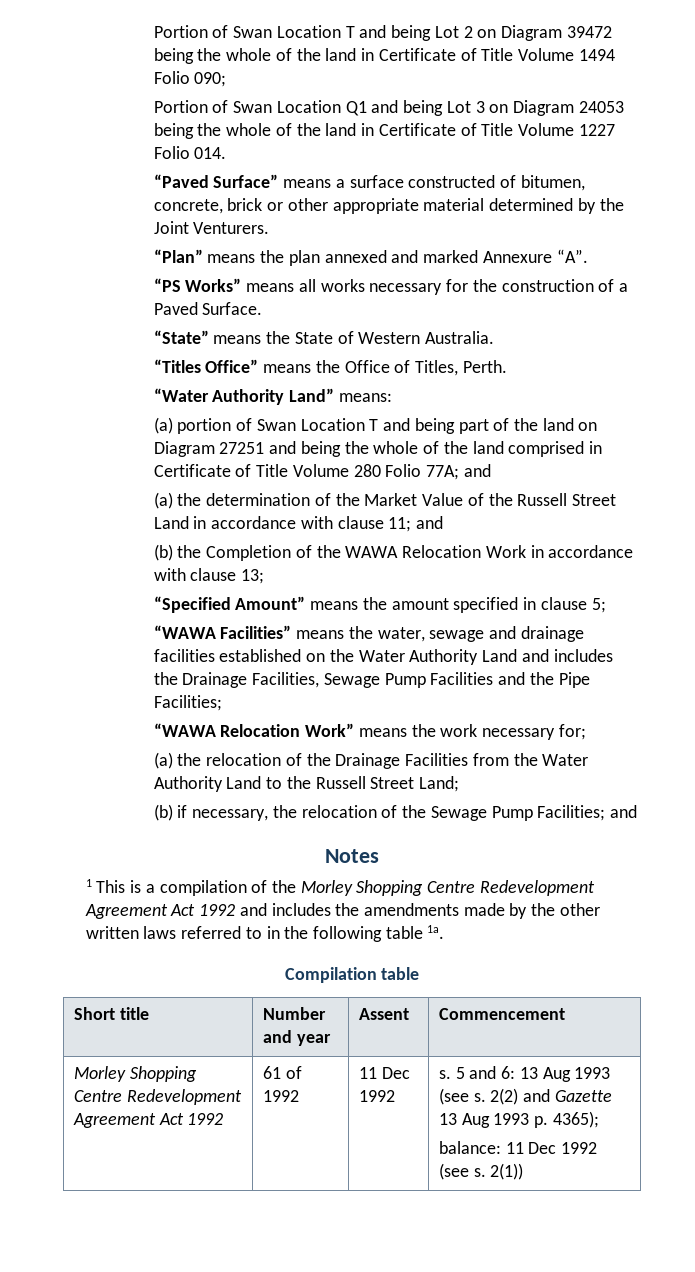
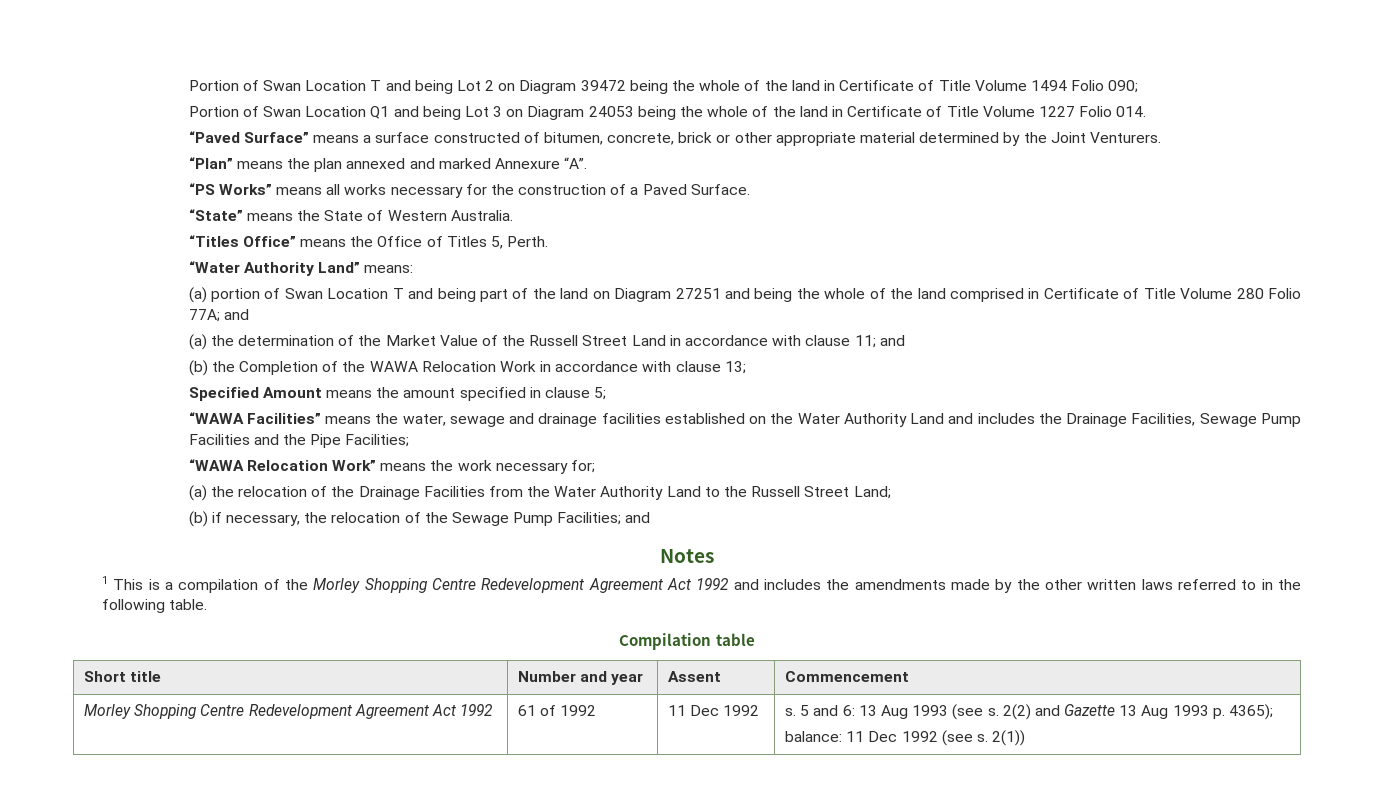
- “Titles Office” means the Office of Titles, Perth.
+ “Titles Office” means the Office of Titles 5, Perth.
- “Specified Amount” means the amount specified in clause 5;
+ Specified Amount means the amount specified in clause 5;
- 1 This is a compilation of the Morley Shopping Centre Redevelopment Agreement Act 1992 and includes the amendments made by the other written laws referred to in the following table 1a.
+ 1 This is a compilation of the Morley Shopping Centre Redevelopment Agreement Act 1992 and includes the amendments made by the other written laws referred to in the following table.

